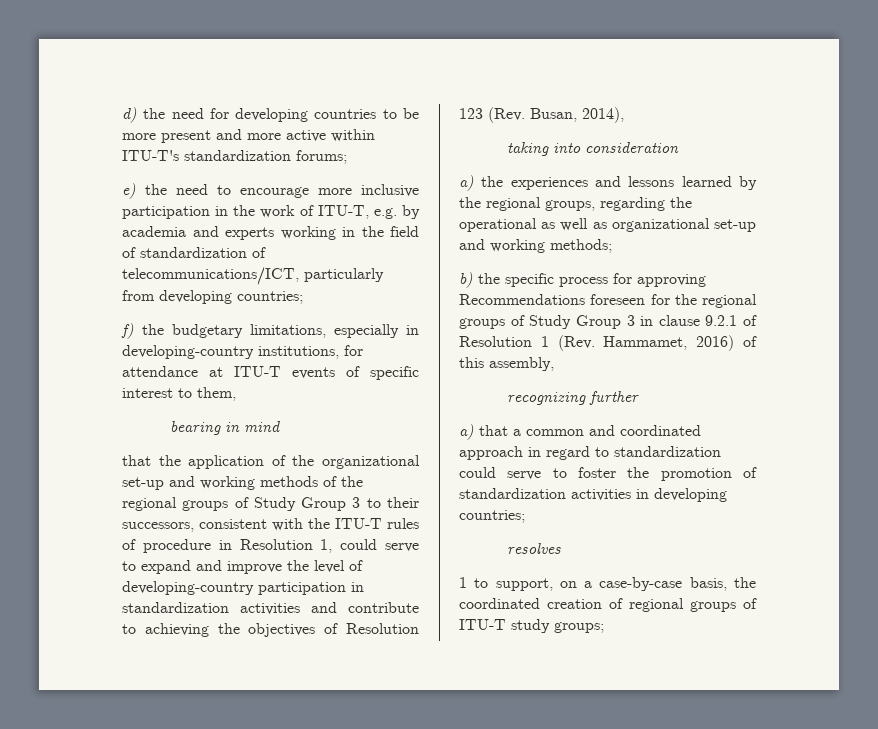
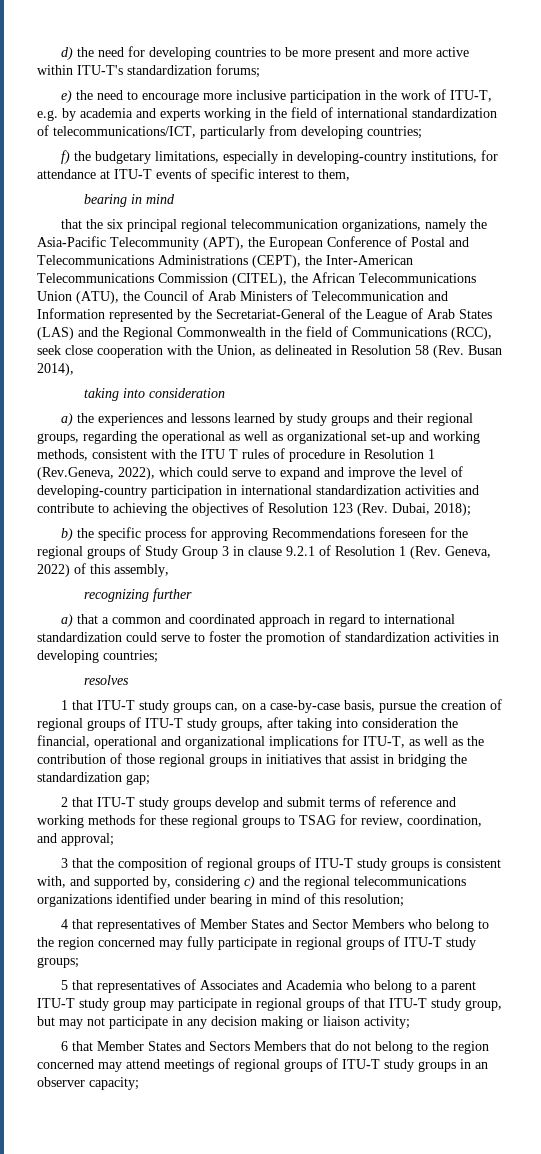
- e) the need to encourage more inclusive participation in the work of ITU-T, e.g. by academia and experts working in the field of standardization of telecommunications/ICT, particularly from developing countries;
+ e) the need to encourage more inclusive participation in the work of ITU-T, e.g. by academia and experts working in the field of international standardization of telecommunications/ICT, particularly from developing countries;
- that the application of the organizational set-up and working methods of the regional groups of Study Group 3 to their successors, consistent with the ITU-T rules of procedure in Resolution 1, could serve to expand and improve the level of developing-country participation in standardization activities and contribute to achieving the objectives of Resolution 123 (Rev. Busan, 2014),
+ that the six principal regional telecommunication organizations, namely the Asia-Pacific Telecommunity (APT), the European Conference of Postal and Telecommunications Administrations (CEPT), the Inter-American Telecommunications Commission (CITEL), the African Telecommunications Union (ATU), the Council of Arab Ministers of Telecommunication and Information represented by the Secretariat-General of the League of Arab States (LAS) and the Regional Commonwealth in the field of Communications (RCC), seek close cooperation with the Union, as delineated in Resolution 58 (Rev. Busan 2014),
- a) the experiences and lessons learned by the regional groups, regarding the operational as well as organizational set-up and working methods;
+ a) the experiences and lessons learned by study groups and their regional groups, regarding the operational as well as organizational set-up and working methods, consistent with the ITU T rules of procedure in Resolution 1 (Rev.Geneva, 2022), which could serve to expand and improve the level of developing-country participation in international standardization activities and contribute to achieving the objectives of Resolution 123 (Rev. Dubai, 2018);
- b) the specific process for approving Recommendations foreseen for the regional groups of Study Group 3 in clause 9.2.1 of Resolution 1 (Rev. Hammamet, 2016) of this assembly,
+ b) the specific process for approving Recommendations foreseen for the regional groups of Study Group 3 in clause 9.2.1 of Resolution 1 (Rev. Geneva, 2022) of this assembly,
- a) that a common and coordinated approach in regard to standardization could serve to foster the promotion of standardization activities in developing countries;
+ a) that a common and coordinated approach in regard to international standardization could serve to foster the promotion of standardization activities in developing countries;
- 1 to support, on a case-by-case basis, the coordinated creation of regional groups of ITU-T study groups;
+ 1 that ITU-T study groups can, on a case-by-case basis, pursue the creation of regional groups of ITU-T study groups, after taking into consideration the financial, operational and organizational implications for ITU-T, as well as the contribution of those regional groups in initiatives that assist in bridging the standardization gap;
+ 2 that ITU-T study groups develop and submit terms of reference and working methods for these regional groups to TSAG for review, coordination, and approval;
+ 3 that the composition of regional groups of ITU-T study groups is consistent with, and supported by, considering c) and the regional telecommunications organizations identified under bearing in mind of this resolution;
+ 4 that representatives of Member States and Sector Members who belong to the region concerned may fully participate in regional groups of ITU-T study groups;
+ 5 that representatives of Associates and Academia who belong to a parent ITU-T study group may participate in regional groups of that ITU-T study group, but may not participate in any decision making or liaison activity;
+ 6 that Member States and Sectors Members that do not belong to the region concerned may attend meetings of regional groups of ITU-T study groups in an observer capacity;

